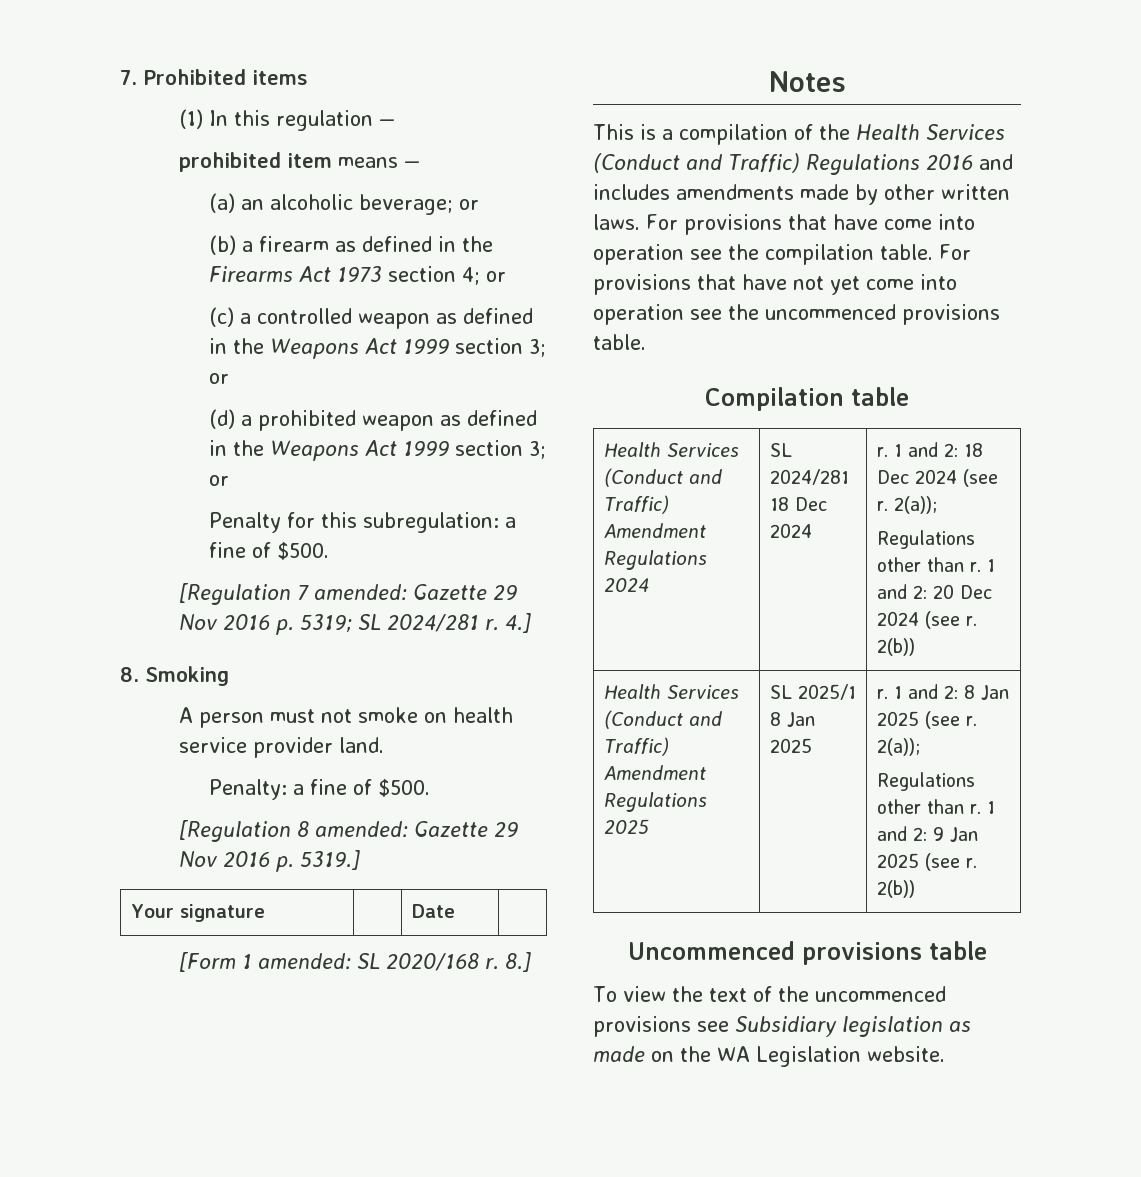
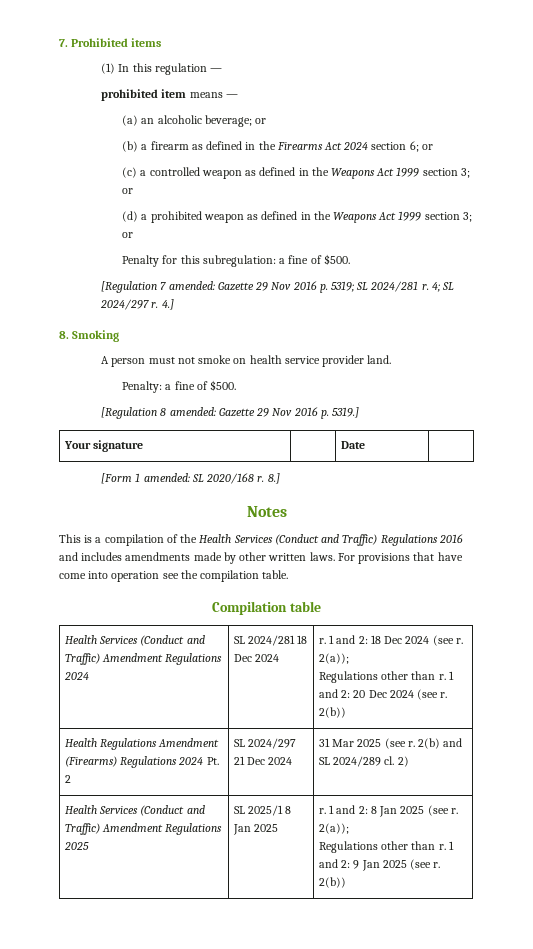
- (b) a firearm as defined in the Firearms Act 1973 section 4; or
+ (b) a firearm as defined in the Firearms Act 2024 section 6; or
+ 4; SL 2024/297 r.
- For provisions that have not yet come into operation see the uncommenced provisions table.
+ Health Regulations Amendment (Firearms) Regulations 2024 Pt. 2 | SL 2024/297 21 Dec 2024 | 31 Mar 2025 (see r. 2(b) and SL 2024/289 cl. 2)
- Uncommenced provisions table
- To view the text of the uncommenced provisions see Subsidiary legislation as made on the WA Legislation website.

